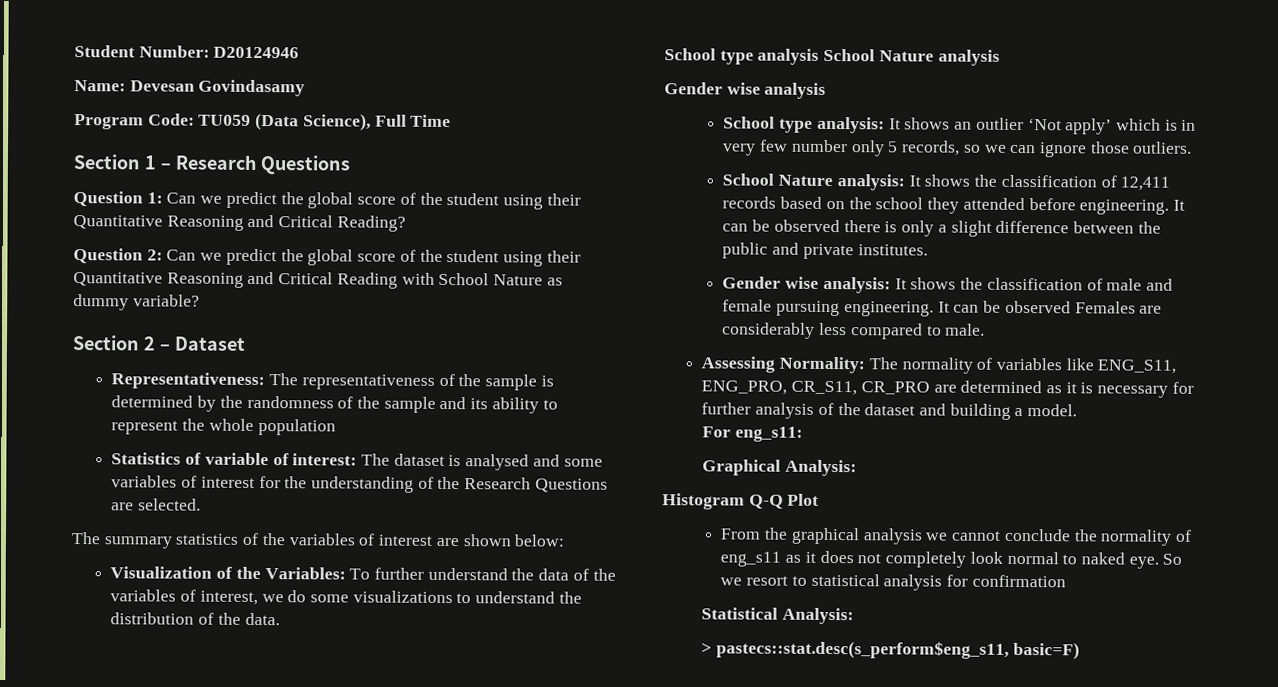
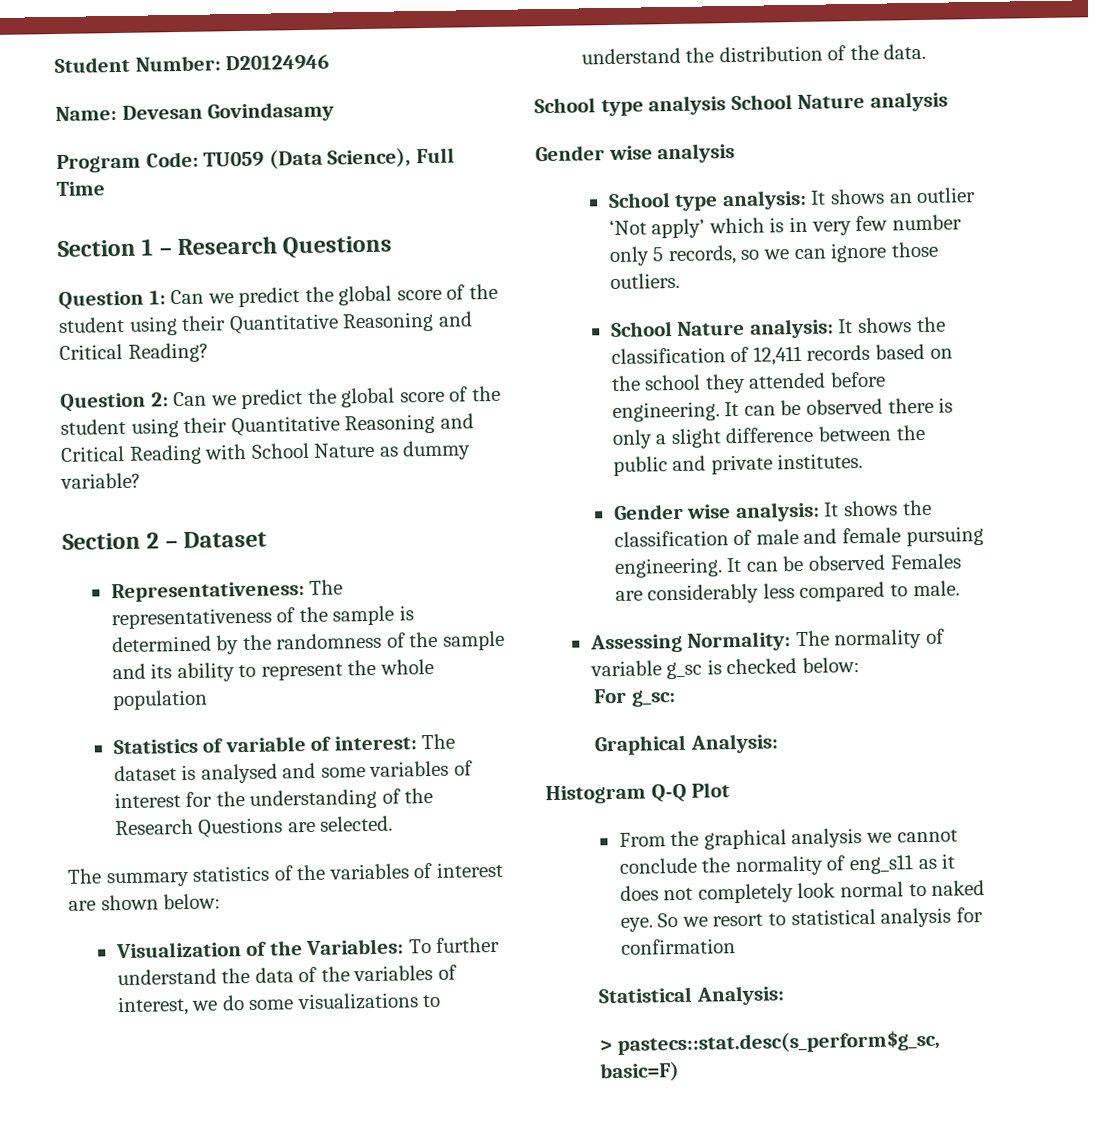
- Assessing Normality: The normality of variables like ENG_S11, ENG_PRO, CR_S11, CR_PRO are determined as it is necessary for further analysis of the dataset and building a model.
+ Assessing Normality: The normality of variable g_sc is checked below:
- For eng_s11:
+ For g_sc:
- > pastecs::stat.desc(s_perform$eng_s11, basic=F)
+ > pastecs::stat.desc(s_perform$g_sc, basic=F)

